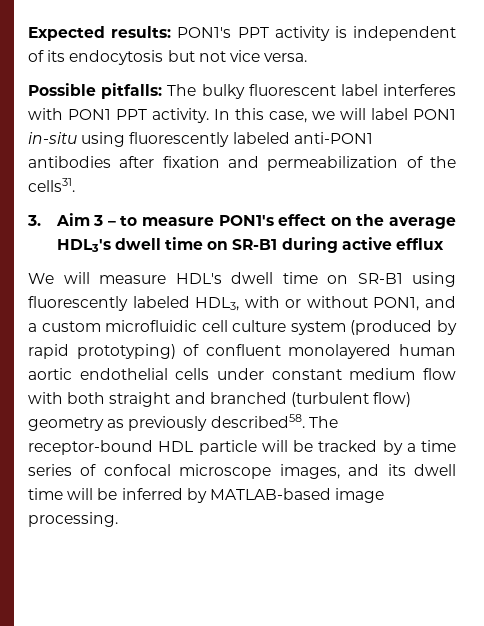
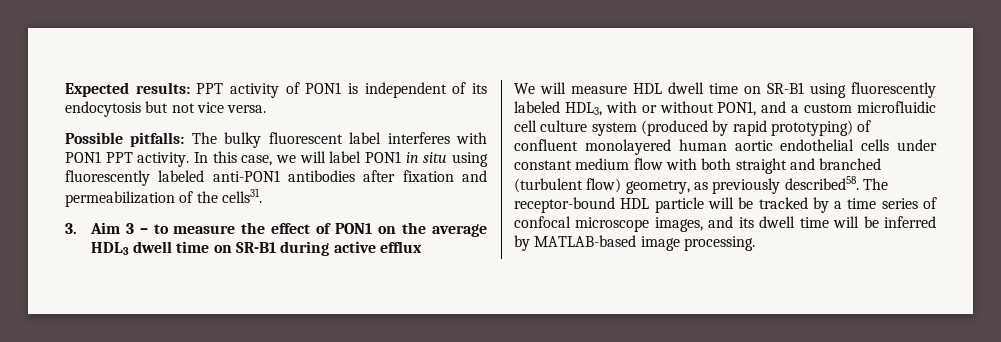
- Expected results: PON1's PPT activity is independent of its endocytosis but not vice versa.
+ Expected results: PPT activity of PON1 is independent of its endocytosis but not vice versa.
- In this case, we will label PON1 in-situ using fluorescently labeled anti-PON1 antibodies after fixation and permeabilization of the cells31.
+ In this case, we will label PON1 in situ using fluorescently labeled anti-PON1 antibodies after fixation and permeabilization of the cells31.
- 3. Aim 3 – to measure PON1's effect on the average HDL3's dwell time on SR-B1 during active efflux
+ 3. Aim 3 – to measure the effect of PON1 on the average HDL3 dwell time on SR-B1 during active efflux
- We will measure HDL's dwell time on SR-B1 using fluorescently labeled HDL3, with or without PON1, and a custom microfluidic cell culture system (produced by rapid prototyping) of confluent monolayered human aortic endothelial cells under constant medium flow with both straight and branched (turbulent flow) geometry as previously described58.
+ We will measure HDL dwell time on SR-B1 using fluorescently labeled HDL3, with or without PON1, and a custom microfluidic cell culture system (produced by rapid prototyping) of confluent monolayered human aortic endothelial cells under constant medium flow with both straight and branched (turbulent flow) geometry, as previously described58.

